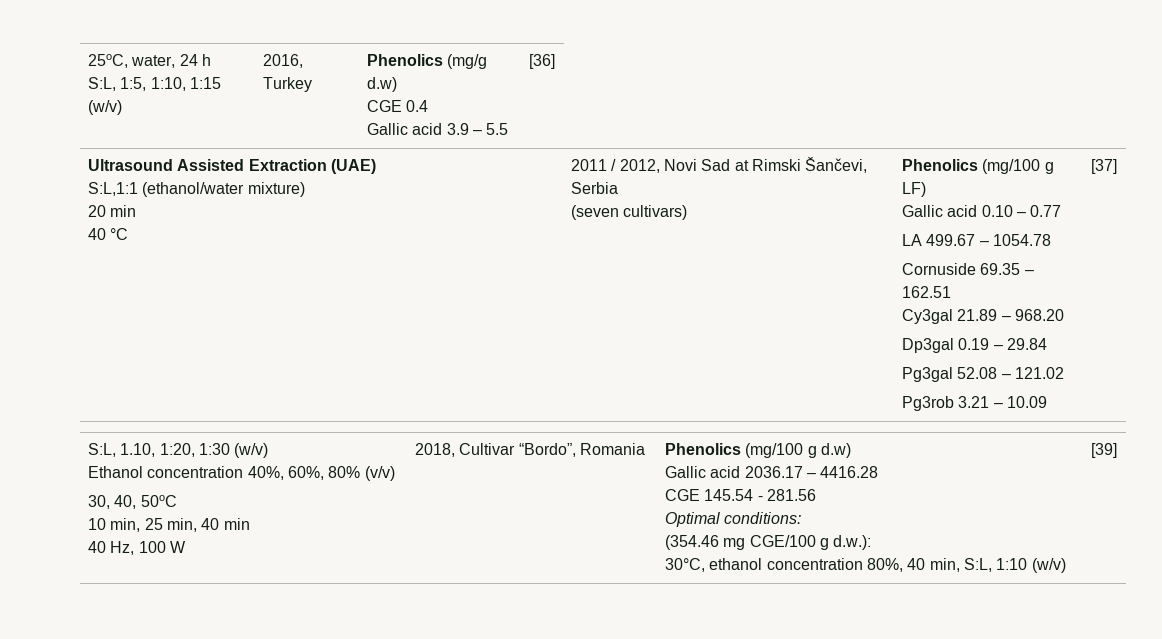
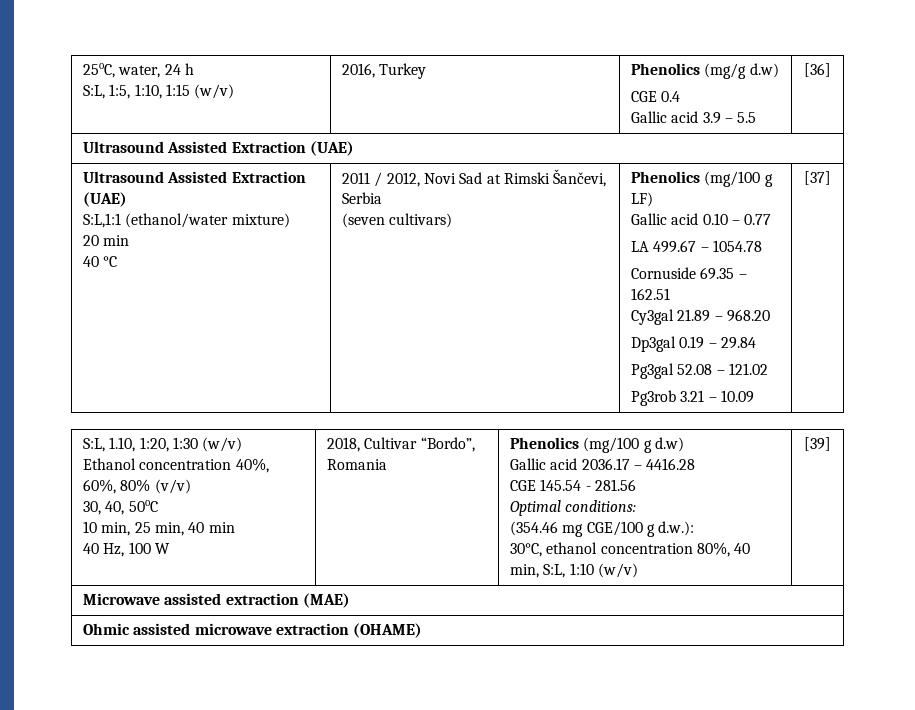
  25oC, water, 24 h
  S:L, 1:5, 1:10, 1:15 (w/v) | 2016, Turkey | Phenolics (mg/g d.w)
  CGE 0.4
  Gallic acid 3.9 – 5.5 | [36]
+ Ultrasound Assisted Extraction (UAE)
+ Microwave assisted extraction (MAE)
+ Ohmic assisted microwave extraction (OHAME)

